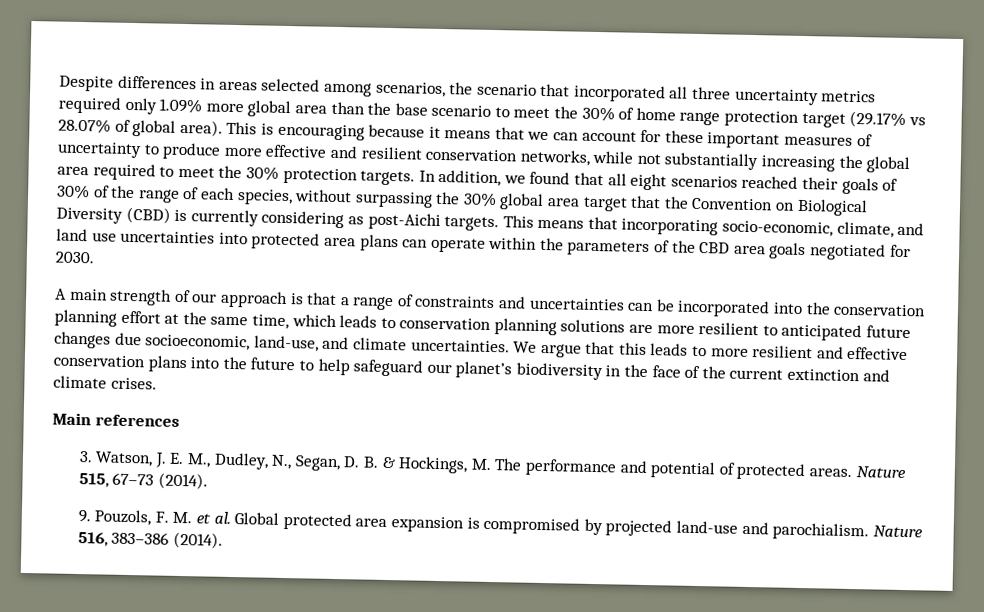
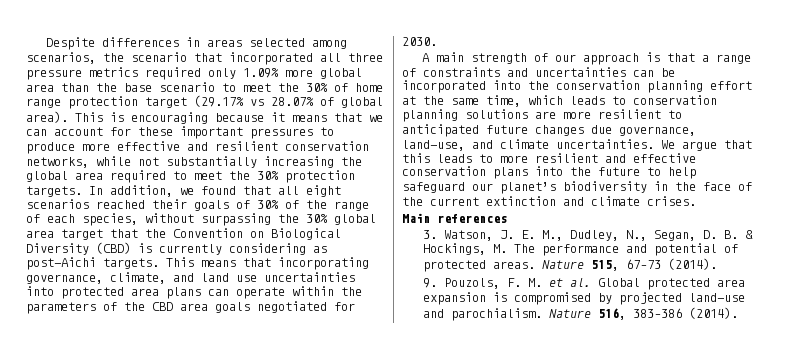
- Despite differences in areas selected among scenarios, the scenario that incorporated all three uncertainty metrics required only 1.09% more global area than the base scenario to meet the 30% of home range protection target (29.17% vs 28.07% of global area).
+ Despite differences in areas selected among scenarios, the scenario that incorporated all three pressure metrics required only 1.09% more global area than the base scenario to meet the 30% of home range protection target (29.17% vs 28.07% of global area).
- This is encouraging because it means that we can account for these important measures of uncertainty to produce more effective and resilient conservation networks, while not substantially increasing the global area required to meet the 30% protection targets.
+ This is encouraging because it means that we can account for these important pressures to produce more effective and resilient conservation networks, while not substantially increasing the global area required to meet the 30% protection targets.
- This means that incorporating socio-economic, climate, and land use uncertainties into protected area plans can operate within the parameters of the CBD area goals negotiated for 2030.
+ This means that incorporating governance, climate, and land use uncertainties into protected area plans can operate within the parameters of the CBD area goals negotiated for 2030.
- A main strength of our approach is that a range of constraints and uncertainties can be incorporated into the conservation planning effort at the same time, which leads to conservation planning solutions are more resilient to anticipated future changes due socioeconomic, land-use, and climate uncertainties.
+ A main strength of our approach is that a range of constraints and uncertainties can be incorporated into the conservation planning effort at the same time, which leads to conservation planning solutions are more resilient to anticipated future changes due governance, land-use, and climate uncertainties.

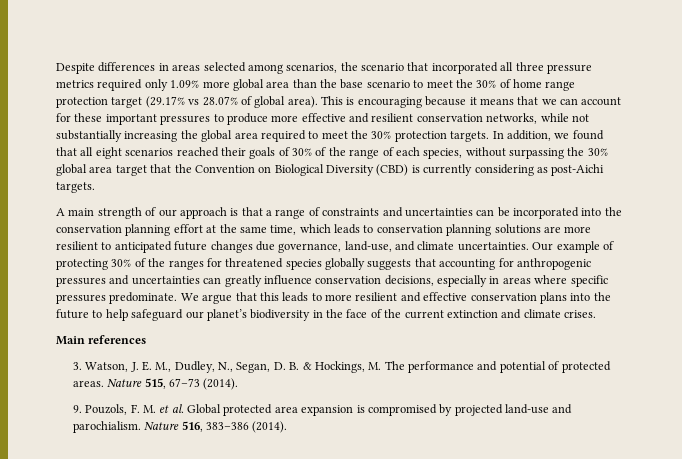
- This means that incorporating governance, climate, and land use uncertainties into protected area plans can operate within the parameters of the CBD area goals negotiated for 2030.
+ Our example of protecting 30% of the ranges for threatened species globally suggests that accounting for anthropogenic pressures and uncertainties can greatly influence conservation decisions, especially in areas where specific pressures predominate.

